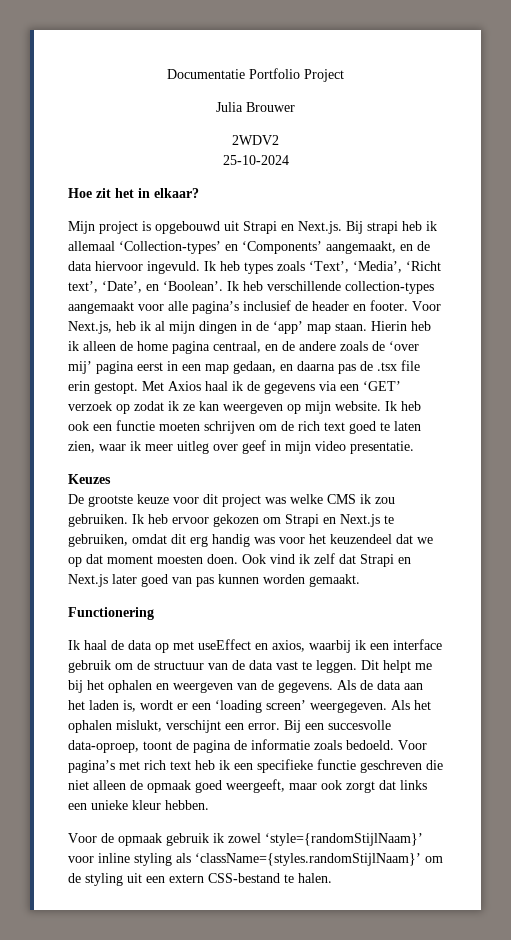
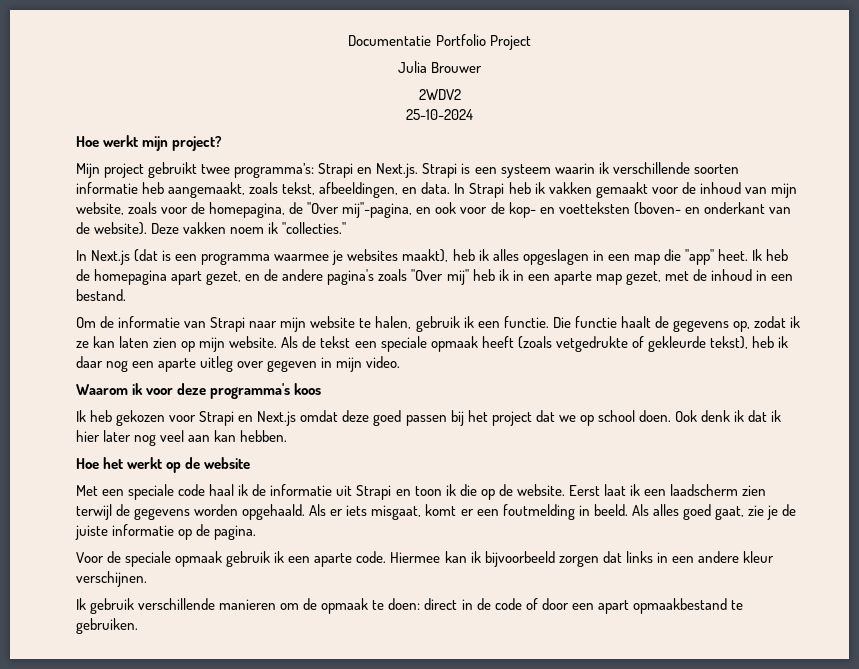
- Hoe zit het in elkaar?
- Mijn project is opgebouwd uit Strapi en Next.js. Bij strapi heb ik allemaal ‘Collection-types’ en ‘Components’ aangemaakt, en de data hiervoor ingevuld. Ik heb types zoals ‘Text’, ‘Media’, ‘Richt text’, ‘Date’, en ‘Boolean’. Ik heb verschillende collection-types aangemaakt voor alle pagina’s inclusief de header en footer. Voor Next.js, heb ik al mijn dingen in de ‘app’ map staan. Hierin heb ik alleen de home pagina centraal, en de andere zoals de ‘over mij’ pagina eerst in een map gedaan, en daarna pas de .tsx file erin gestopt. Met Axios haal ik de gegevens via een ‘GET’ verzoek op zodat ik ze kan weergeven op mijn website.
+ Hoe werkt mijn project?
+ Mijn project gebruikt twee programma’s: Strapi en Next.js. Strapi is een systeem waarin ik verschillende soorten informatie heb aangemaakt, zoals tekst, afbeeldingen, en data. In Strapi heb ik vakken gemaakt voor de inhoud van mijn website, zoals voor de homepagina, de "Over mij"-pagina, en ook voor de kop- en voetteksten (boven- en onderkant van de website). Deze vakken noem ik "collecties."
+ In Next.js (dat is een programma waarmee je websites maakt), heb ik alles opgeslagen in een map die "app" heet. Ik heb de homepagina apart gezet, en de andere pagina's zoals "Over mij" heb ik in een aparte map gezet, met de inhoud in een bestand.
+ Om de informatie van Strapi naar mijn website te halen, gebruik ik een functie. Die functie haalt de gegevens op, zodat ik ze kan laten zien op mijn website.
- Ik heb ook een functie moeten schrijven om de rich text goed te laten zien, waar ik meer uitleg over geef in mijn video presentatie.
- Keuzes
- De grootste keuze voor dit project was welke CMS ik zou gebruiken. Ik heb ervoor gekozen om Strapi en Next.js te gebruiken, omdat dit erg handig was voor het keuzendeel dat we op dat moment moesten doen. Ook vind ik zelf dat Strapi en Next.js later goed van pas kunnen worden gemaakt.
- Functionering
- Ik haal de data op met useEffect en axios, waarbij ik een interface gebruik om de structuur van de data vast te leggen. Dit helpt me bij het ophalen en weergeven van de gegevens. Als de data aan het laden is, wordt er een ‘loading screen’ weergegeven. Als het ophalen mislukt, verschijnt een error. Bij een succesvolle data-oproep, toont de pagina de informatie zoals bedoeld. Voor pagina’s met rich text heb ik een specifieke functie geschreven die niet alleen de opmaak goed weergeeft, maar ook zorgt dat links een unieke kleur hebben.
+ Als de tekst een speciale opmaak heeft (zoals vetgedrukte of gekleurde tekst), heb ik daar nog een aparte uitleg over gegeven in mijn video.
+ Waarom ik voor deze programma's koos
+ Ik heb gekozen voor Strapi en Next.js omdat deze goed passen bij het project dat we op school doen. Ook denk ik dat ik hier later nog veel aan kan hebben.
+ Hoe het werkt op de website
+ Met een speciale code haal ik de informatie uit Strapi en toon ik die op de website. Eerst laat ik een laadscherm zien terwijl de gegevens worden opgehaald. Als er iets misgaat, komt er een foutmelding in beeld. Als alles goed gaat, zie je de juiste informatie op de pagina.
- Voor de opmaak gebruik ik zowel ‘style={randomStijlNaam}’ voor inline styling als ‘className={styles.randomStijlNaam}’ om de styling uit een extern CSS-bestand te halen.
+ Voor de speciale opmaak gebruik ik een aparte code. Hiermee kan ik bijvoorbeeld zorgen dat links in een andere kleur verschijnen.
+ Ik gebruik verschillende manieren om de opmaak te doen: direct in de code of door een apart opmaakbestand te gebruiken.

